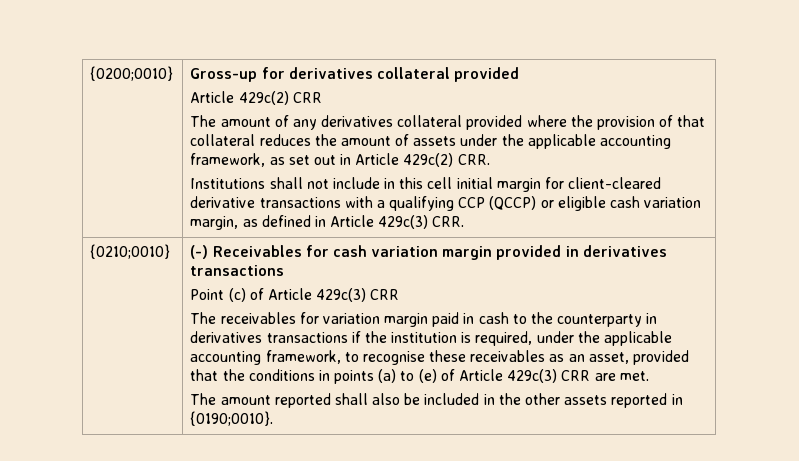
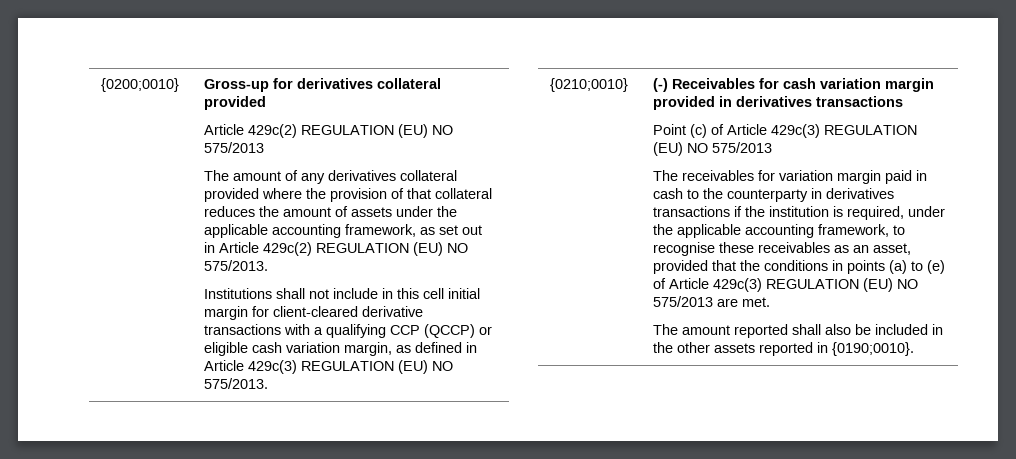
- Article 429c(2) CRR
+ Article 429c(2) REGULATION (EU) NO 575/2013
- The amount of any derivatives collateral provided where the provision of that collateral reduces the amount of assets under the applicable accounting framework, as set out in Article 429c(2) CRR.
+ The amount of any derivatives collateral provided where the provision of that collateral reduces the amount of assets under the applicable accounting framework, as set out in Article 429c(2) REGULATION (EU) NO 575/2013.
- Institutions shall not include in this cell initial margin for client-cleared derivative transactions with a qualifying CCP (QCCP) or eligible cash variation margin, as defined in Article 429c(3) CRR.
+ Institutions shall not include in this cell initial margin for client-cleared derivative transactions with a qualifying CCP (QCCP) or eligible cash variation margin, as defined in Article 429c(3) REGULATION (EU) NO 575/2013.
- Point (c) of Article 429c(3) CRR
+ Point (c) of Article 429c(3) REGULATION (EU) NO 575/2013
- The receivables for variation margin paid in cash to the counterparty in derivatives transactions if the institution is required, under the applicable accounting framework, to recognise these receivables as an asset, provided that the conditions in points (a) to (e) of Article 429c(3) CRR are met.
+ The receivables for variation margin paid in cash to the counterparty in derivatives transactions if the institution is required, under the applicable accounting framework, to recognise these receivables as an asset, provided that the conditions in points (a) to (e) of Article 429c(3) REGULATION (EU) NO 575/2013 are met.

